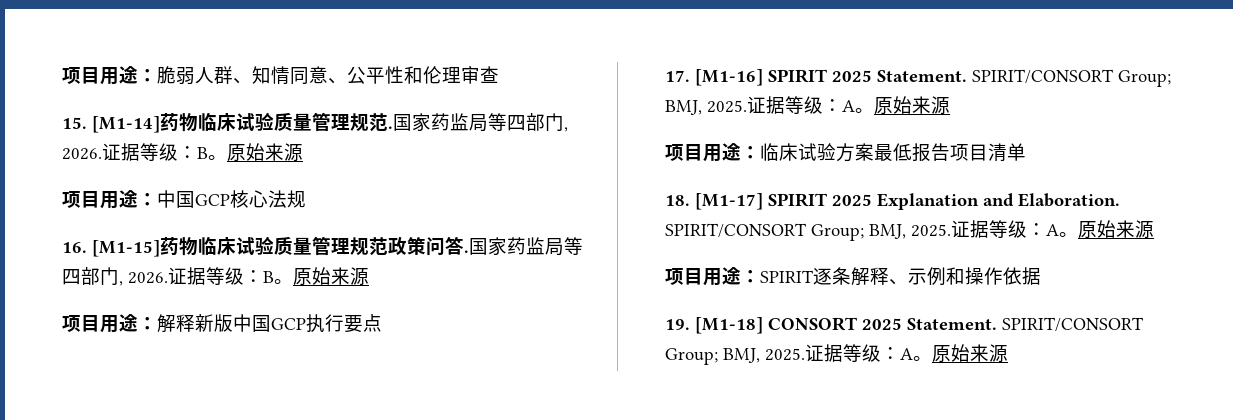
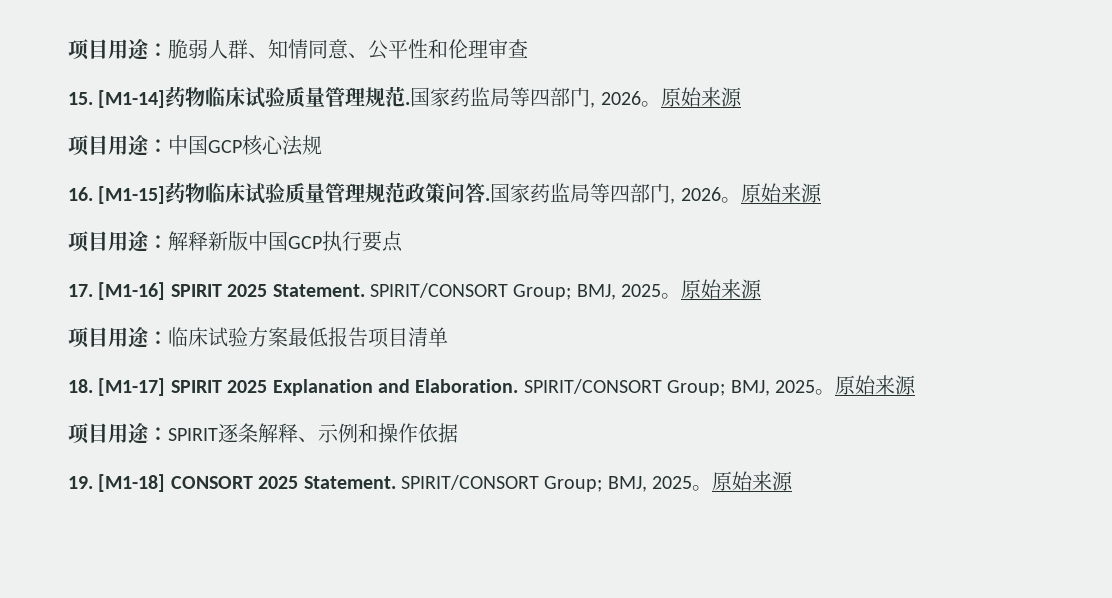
- 15. [M1-14]药物临床试验质量管理规范.国家药监局等四部门, 2026.证据等级：B。
+ 15. [M1-14]药物临床试验质量管理规范.国家药监局等四部门, 2026。
- 16. [M1-15]药物临床试验质量管理规范政策问答.国家药监局等四部门, 2026.证据等级：B。
+ 16. [M1-15]药物临床试验质量管理规范政策问答.国家药监局等四部门, 2026。
- 17. [M1-16] SPIRIT 2025 Statement. SPIRIT/CONSORT Group; BMJ, 2025.证据等级：A。
+ 17. [M1-16] SPIRIT 2025 Statement. SPIRIT/CONSORT Group; BMJ, 2025。
- 18. [M1-17] SPIRIT 2025 Explanation and Elaboration. SPIRIT/CONSORT Group; BMJ, 2025.证据等级：A。
+ 18. [M1-17] SPIRIT 2025 Explanation and Elaboration. SPIRIT/CONSORT Group; BMJ, 2025。
- 19. [M1-18] CONSORT 2025 Statement. SPIRIT/CONSORT Group; BMJ, 2025.证据等级：A。
+ 19. [M1-18] CONSORT 2025 Statement. SPIRIT/CONSORT Group; BMJ, 2025。

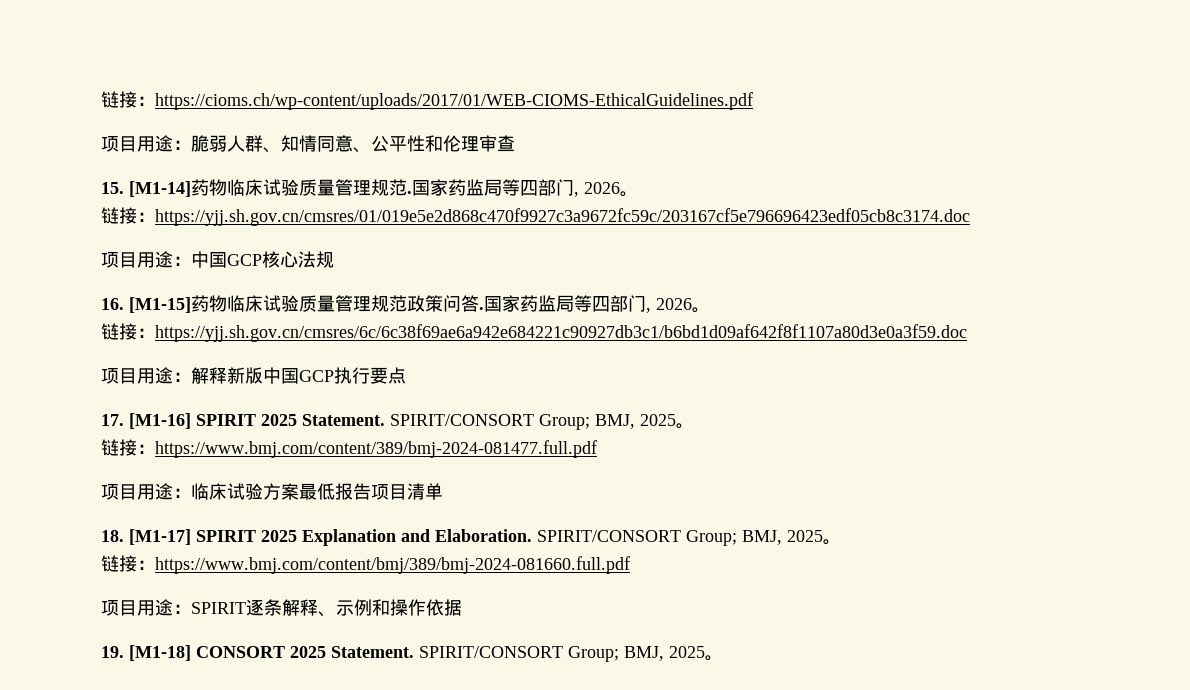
+ 链接：https://cioms.ch/wp-content/uploads/2017/01/WEB-CIOMS-EthicalGuidelines.pdf
- 15. [M1-14]药物临床试验质量管理规范.国家药监局等四部门, 2026。原始来源
+ 15. [M1-14]药物临床试验质量管理规范.国家药监局等四部门, 2026。
+ 链接：https://yjj.sh.gov.cn/cmsres/01/019e5e2d868c470f9927c3a9672fc59c/203167cf5e796696423edf05cb8c3174.doc
- 16. [M1-15]药物临床试验质量管理规范政策问答.国家药监局等四部门, 2026。原始来源
+ 16. [M1-15]药物临床试验质量管理规范政策问答.国家药监局等四部门, 2026。
+ 链接：https://yjj.sh.gov.cn/cmsres/6c/6c38f69ae6a942e684221c90927db3c1/b6bd1d09af642f8f1107a80d3e0a3f59.doc
- 17. [M1-16] SPIRIT 2025 Statement. SPIRIT/CONSORT Group; BMJ, 2025。原始来源
+ 17. [M1-16] SPIRIT 2025 Statement. SPIRIT/CONSORT Group; BMJ, 2025。
+ 链接：https://www.bmj.com/content/389/bmj-2024-081477.full.pdf
- 18. [M1-17] SPIRIT 2025 Explanation and Elaboration. SPIRIT/CONSORT Group; BMJ, 2025。原始来源
+ 18. [M1-17] SPIRIT 2025 Explanation and Elaboration. SPIRIT/CONSORT Group; BMJ, 2025。
+ 链接：https://www.bmj.com/content/bmj/389/bmj-2024-081660.full.pdf
- 19. [M1-18] CONSORT 2025 Statement. SPIRIT/CONSORT Group; BMJ, 2025。原始来源
+ 19. [M1-18] CONSORT 2025 Statement. SPIRIT/CONSORT Group; BMJ, 2025。

